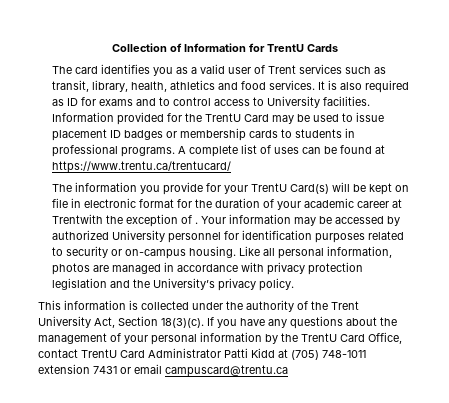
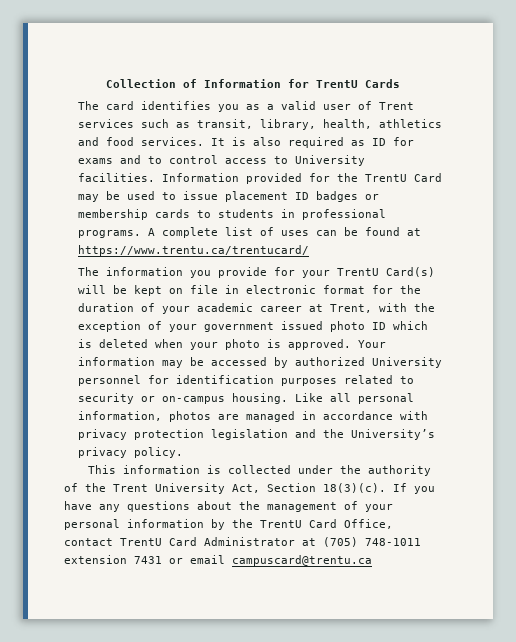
- The information you provide for your TrentU Card(s) will be kept on file in electronic format for the duration of your academic career at Trentwith the exception of .
+ The information you provide for your TrentU Card(s) will be kept on file in electronic format for the duration of your academic career at Trent, with the exception of your government issued photo ID which is deleted when your photo is approved.
- If you have any questions about the management of your personal information by the TrentU Card Office, contact TrentU Card Administrator Patti Kidd at (705) 748-1011 extension 7431 or email campuscard@trentu.ca
+ If you have any questions about the management of your personal information by the TrentU Card Office, contact TrentU Card Administrator at (705) 748-1011 extension 7431 or email campuscard@trentu.ca

